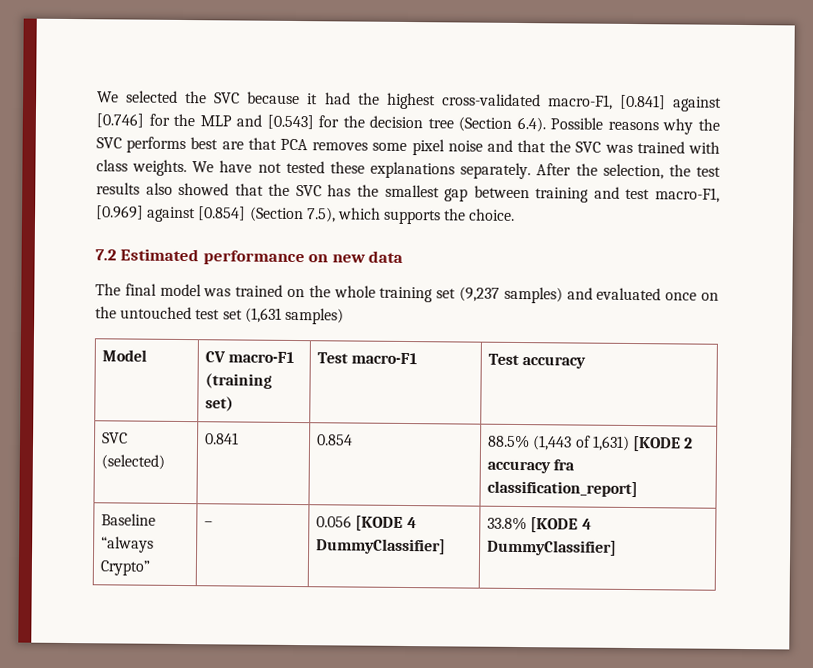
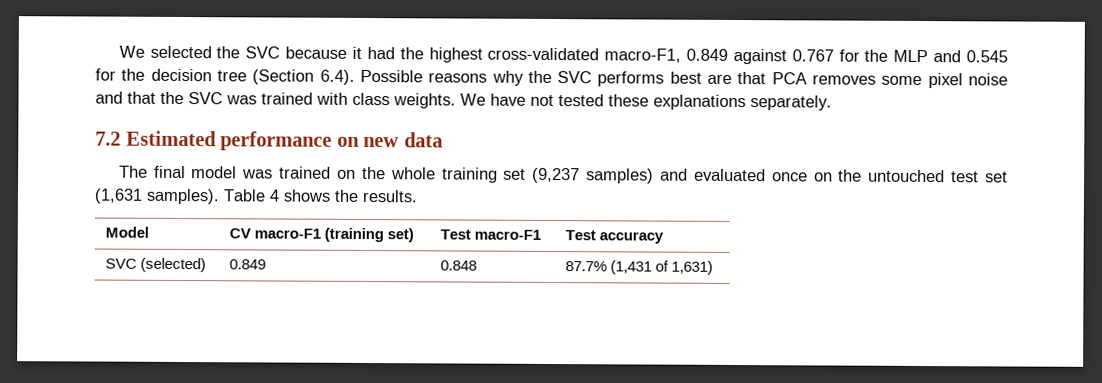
- We selected the SVC because it had the highest cross-validated macro-F1, [0.841] against [0.746] for the MLP and [0.543] for the decision tree (Section 6.4). Possible reasons why the SVC performs best are that PCA removes some pixel noise and that the SVC was trained with class weights.
+ We selected the SVC because it had the highest cross-validated macro-F1, 0.849 against 0.767 for the MLP and 0.545 for the decision tree (Section 6.4). Possible reasons why the SVC performs best are that PCA removes some pixel noise and that the SVC was trained with class weights.
- After the selection, the test results also showed that the SVC has the smallest gap between training and test macro-F1, [0.969] against [0.854] (Section 7.5), which supports the choice.
- The final model was trained on the whole training set (9,237 samples) and evaluated once on the untouched test set (1,631 samples)
+ The final model was trained on the whole training set (9,237 samples) and evaluated once on the untouched test set (1,631 samples). Table 4 shows the results.
- SVC (selected) | 0.841 | 0.854 | 88.5% (1,443 of 1,631) [KODE 2 accuracy fra classification_report]
- Baseline “always Crypto” | – | 0.056 [KODE 4 DummyClassifier] | 33.8% [KODE 4 DummyClassifier]
+ SVC (selected) | 0.849 | 0.848 | 87.7% (1,431 of 1,631)

